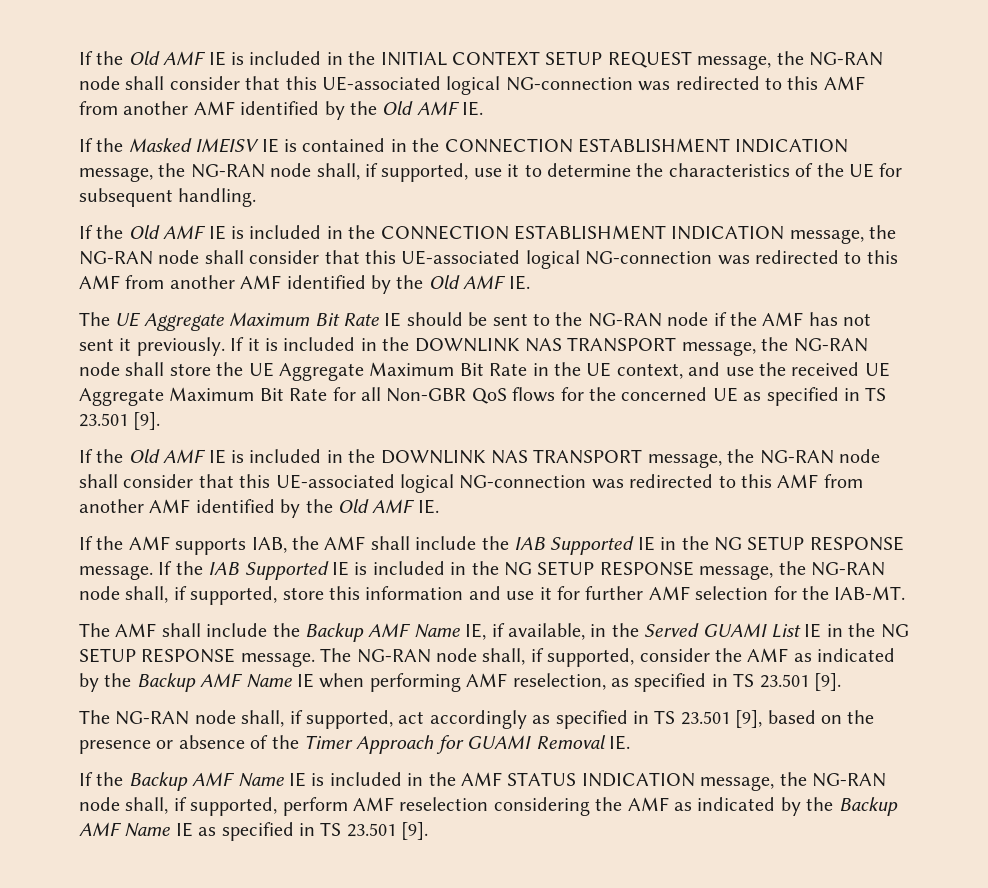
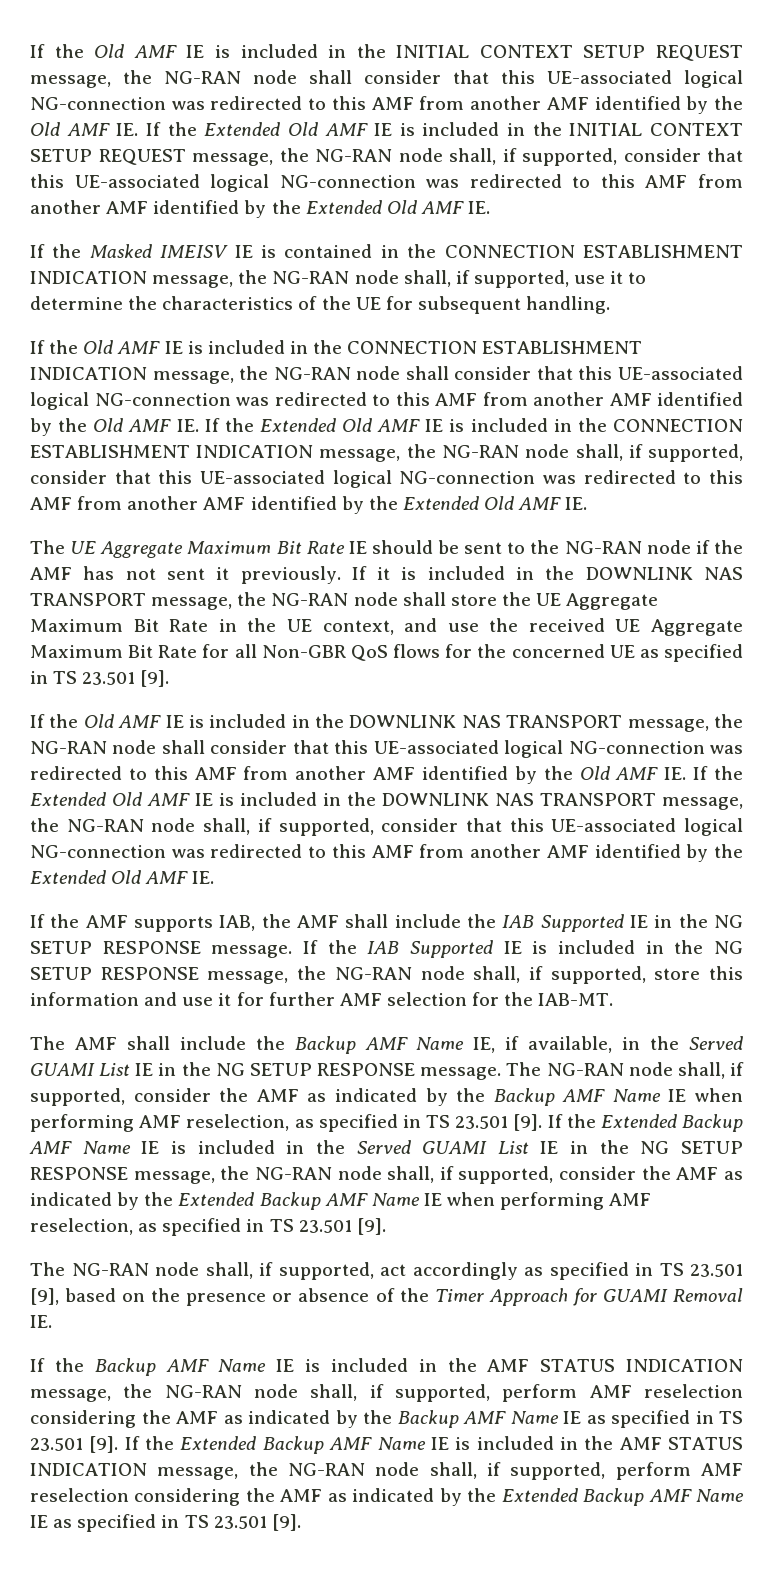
- If the Old AMF IE is included in the INITIAL CONTEXT SETUP REQUEST message, the NG-RAN node shall consider that this UE-associated logical NG-connection was redirected to this AMF from another AMF identified by the Old AMF IE.
+ If the Old AMF IE is included in the INITIAL CONTEXT SETUP REQUEST message, the NG-RAN node shall consider that this UE-associated logical NG-connection was redirected to this AMF from another AMF identified by the Old AMF IE. If the Extended Old AMF IE is included in the INITIAL CONTEXT SETUP REQUEST message, the NG-RAN node shall, if supported, consider that this UE-associated logical NG-connection was redirected to this AMF from another AMF identified by the Extended Old AMF IE.
- If the Old AMF IE is included in the CONNECTION ESTABLISHMENT INDICATION message, the NG-RAN node shall consider that this UE-associated logical NG-connection was redirected to this AMF from another AMF identified by the Old AMF IE.
+ If the Old AMF IE is included in the CONNECTION ESTABLISHMENT INDICATION message, the NG-RAN node shall consider that this UE-associated logical NG-connection was redirected to this AMF from another AMF identified by the Old AMF IE. If the Extended Old AMF IE is included in the CONNECTION ESTABLISHMENT INDICATION message, the NG-RAN node shall, if supported, consider that this UE-associated logical NG-connection was redirected to this AMF from another AMF identified by the Extended Old AMF IE.
- If the Old AMF IE is included in the DOWNLINK NAS TRANSPORT message, the NG-RAN node shall consider that this UE-associated logical NG-connection was redirected to this AMF from another AMF identified by the Old AMF IE.
+ If the Old AMF IE is included in the DOWNLINK NAS TRANSPORT message, the NG-RAN node shall consider that this UE-associated logical NG-connection was redirected to this AMF from another AMF identified by the Old AMF IE. If the Extended Old AMF IE is included in the DOWNLINK NAS TRANSPORT message, the NG-RAN node shall, if supported, consider that this UE-associated logical NG-connection was redirected to this AMF from another AMF identified by the Extended Old AMF IE.
+ If the Extended Backup AMF Name IE is included in the Served GUAMI List IE in the NG SETUP RESPONSE message, the NG-RAN node shall, if supported, consider the AMF as indicated by the Extended Backup AMF Name IE when performing AMF reselection, as specified in TS 23.501 [9].
+ If the Extended Backup AMF Name IE is included in the AMF STATUS INDICATION message, the NG-RAN node shall, if supported, perform AMF reselection considering the AMF as indicated by the Extended Backup AMF Name IE as specified in TS 23.501 [9].

